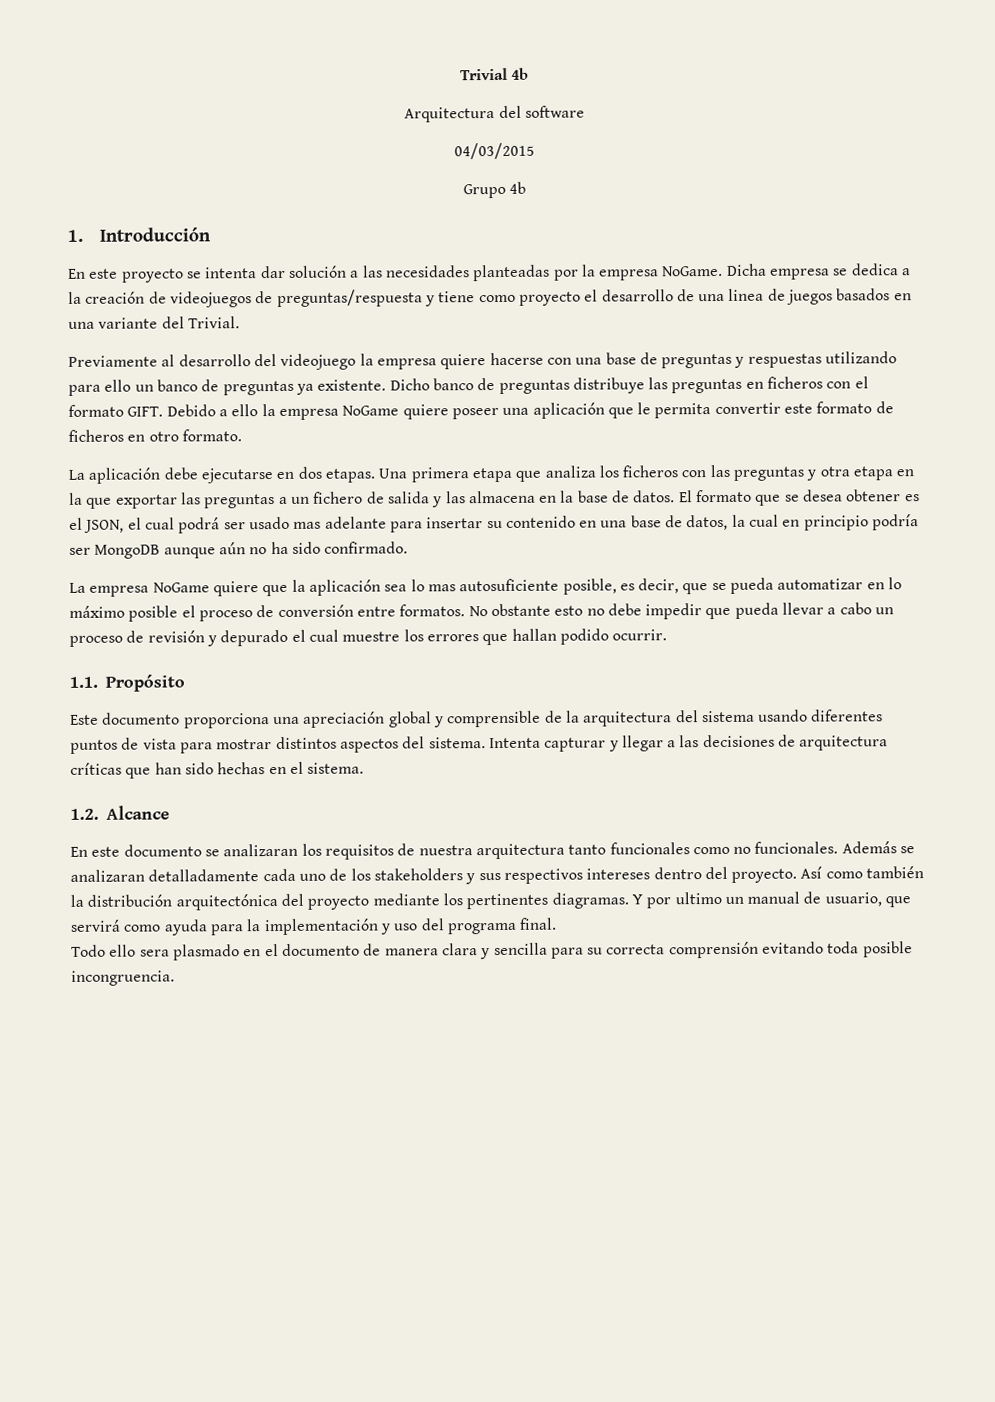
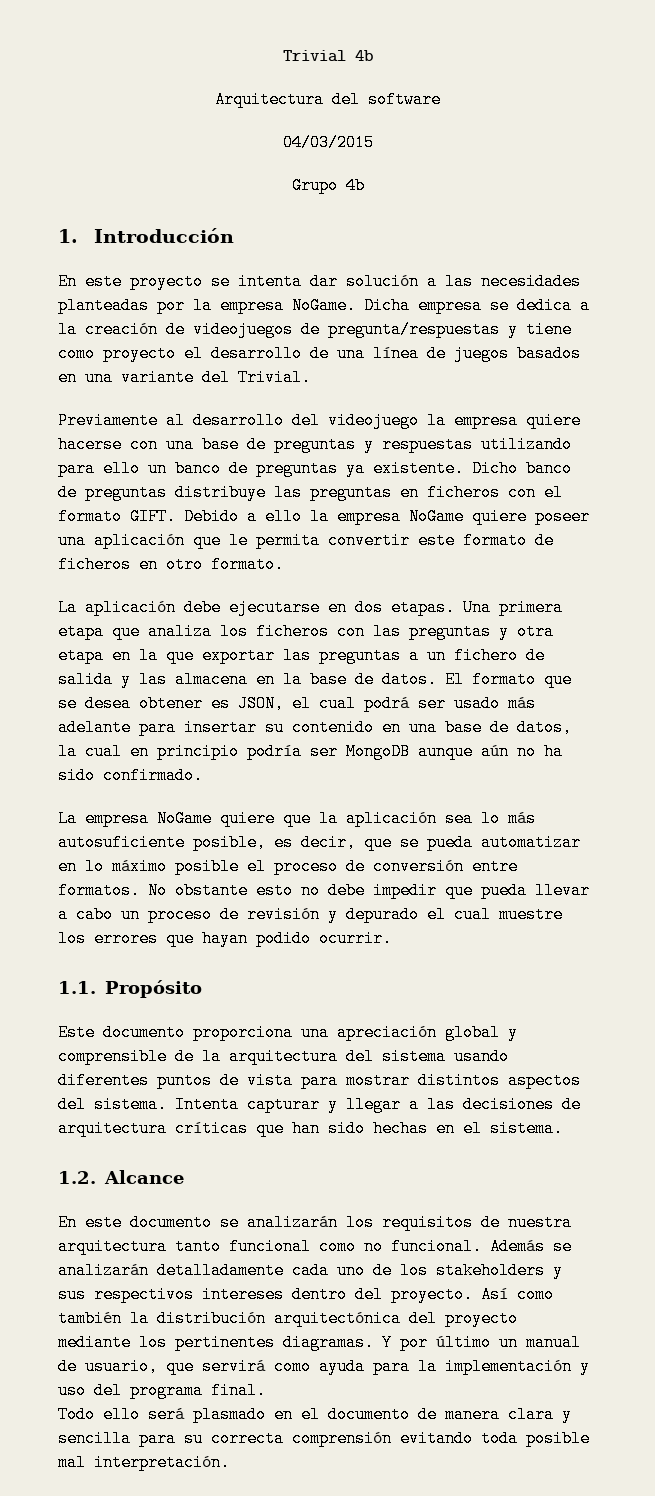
- Dicha empresa se dedica a la creación de videojuegos de preguntas/respuesta y tiene como proyecto el desarrollo de una linea de juegos basados en una variante del Trivial.
+ Dicha empresa se dedica a la creación de videojuegos de pregunta/respuestas y tiene como proyecto el desarrollo de una línea de juegos basados en una variante del Trivial.
- El formato que se desea obtener es el JSON, el cual podrá ser usado mas adelante para insertar su contenido en una base de datos, la cual en principio podría ser MongoDB aunque aún no ha sido confirmado.
+ El formato que se desea obtener es JSON, el cual podrá ser usado más adelante para insertar su contenido en una base de datos, la cual en principio podría ser MongoDB aunque aún no ha sido confirmado.
- La empresa NoGame quiere que la aplicación sea lo mas autosuficiente posible, es decir, que se pueda automatizar en lo máximo posible el proceso de conversión entre formatos.
+ La empresa NoGame quiere que la aplicación sea lo más autosuficiente posible, es decir, que se pueda automatizar en lo máximo posible el proceso de conversión entre formatos.
- No obstante esto no debe impedir que pueda llevar a cabo un proceso de revisión y depurado el cual muestre los errores que hallan podido ocurrir.
+ No obstante esto no debe impedir que pueda llevar a cabo un proceso de revisión y depurado el cual muestre los errores que hayan podido ocurrir.
- En este documento se analizaran los requisitos de nuestra arquitectura tanto funcionales como no funcionales.
+ En este documento se analizarán los requisitos de nuestra arquitectura tanto funcional como no funcional.
- Además se analizaran detalladamente cada uno de los stakeholders y sus respectivos intereses dentro del proyecto.
+ Además se analizarán detalladamente cada uno de los stakeholders y sus respectivos intereses dentro del proyecto.
- Y por ultimo un manual de usuario, que servirá como ayuda para la implementación y uso del programa final.
+ Y por último un manual de usuario, que servirá como ayuda para la implementación y uso del programa final.
- Todo ello sera plasmado en el documento de manera clara y sencilla para su correcta comprensión evitando toda posible incongruencia.
+ Todo ello será plasmado en el documento de manera clara y sencilla para su correcta comprensión evitando toda posible mal interpretación.

